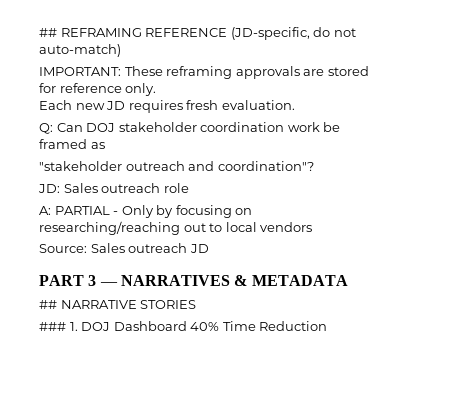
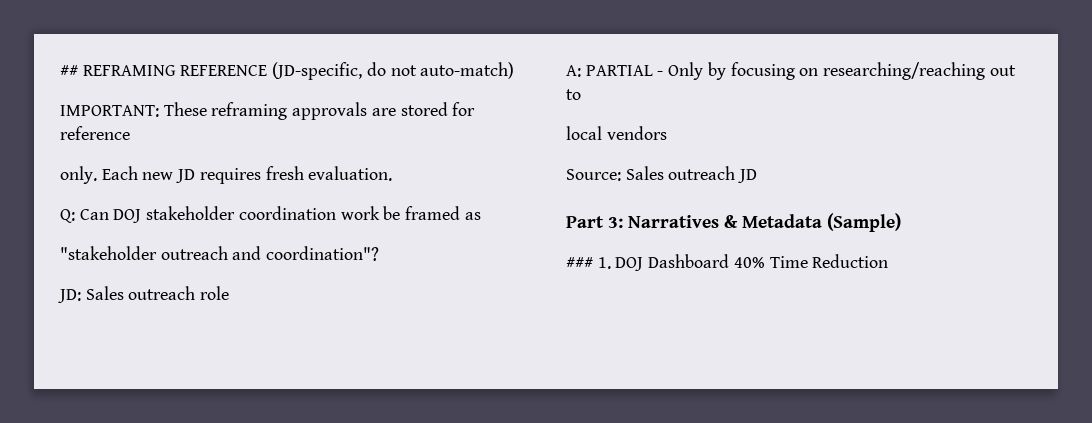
- IMPORTANT: These reframing approvals are stored for reference only.
- Each new JD requires fresh evaluation.
+ IMPORTANT: These reframing approvals are stored for reference
+ only. Each new JD requires fresh evaluation.
- A: PARTIAL - Only by focusing on researching/reaching out to local vendors
+ A: PARTIAL - Only by focusing on researching/reaching out to
+ local vendors
- PART 3 — NARRATIVES & METADATA
- ## NARRATIVE STORIES
+ Part 3: Narratives & Metadata (Sample)

